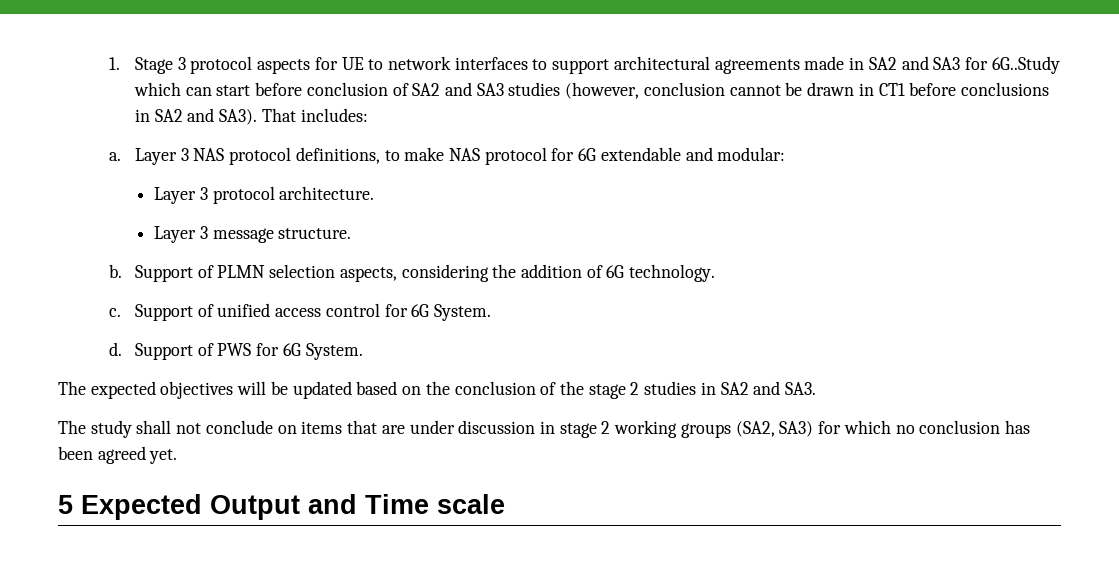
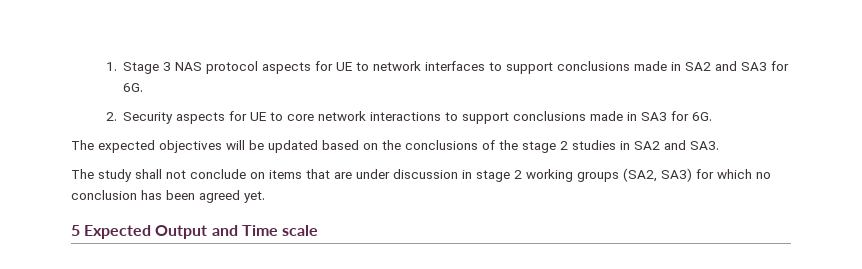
- 1. Stage 3 protocol aspects for UE to network interfaces to support architectural agreements made in SA2 and SA3 for 6G..Study which can start before conclusion of SA2 and SA3 studies (however, conclusion cannot be drawn in CT1 before conclusions in SA2 and SA3). That includes:
- a. Layer 3 NAS protocol definitions, to make NAS protocol for 6G extendable and modular:
- Layer 3 protocol architecture.
- Layer 3 message structure.
- b. Support of PLMN selection aspects, considering the addition of 6G technology.
- c. Support of unified access control for 6G System.
- d. Support of PWS for 6G System.
+ 1. Stage 3 NAS protocol aspects for UE to network interfaces to support conclusions made in SA2 and SA3 for 6G.
+ 2. Security aspects for UE to core network interactions to support conclusions made in SA3 for 6G.
- The expected objectives will be updated based on the conclusion of the stage 2 studies in SA2 and SA3.
+ The expected objectives will be updated based on the conclusions of the stage 2 studies in SA2 and SA3.

